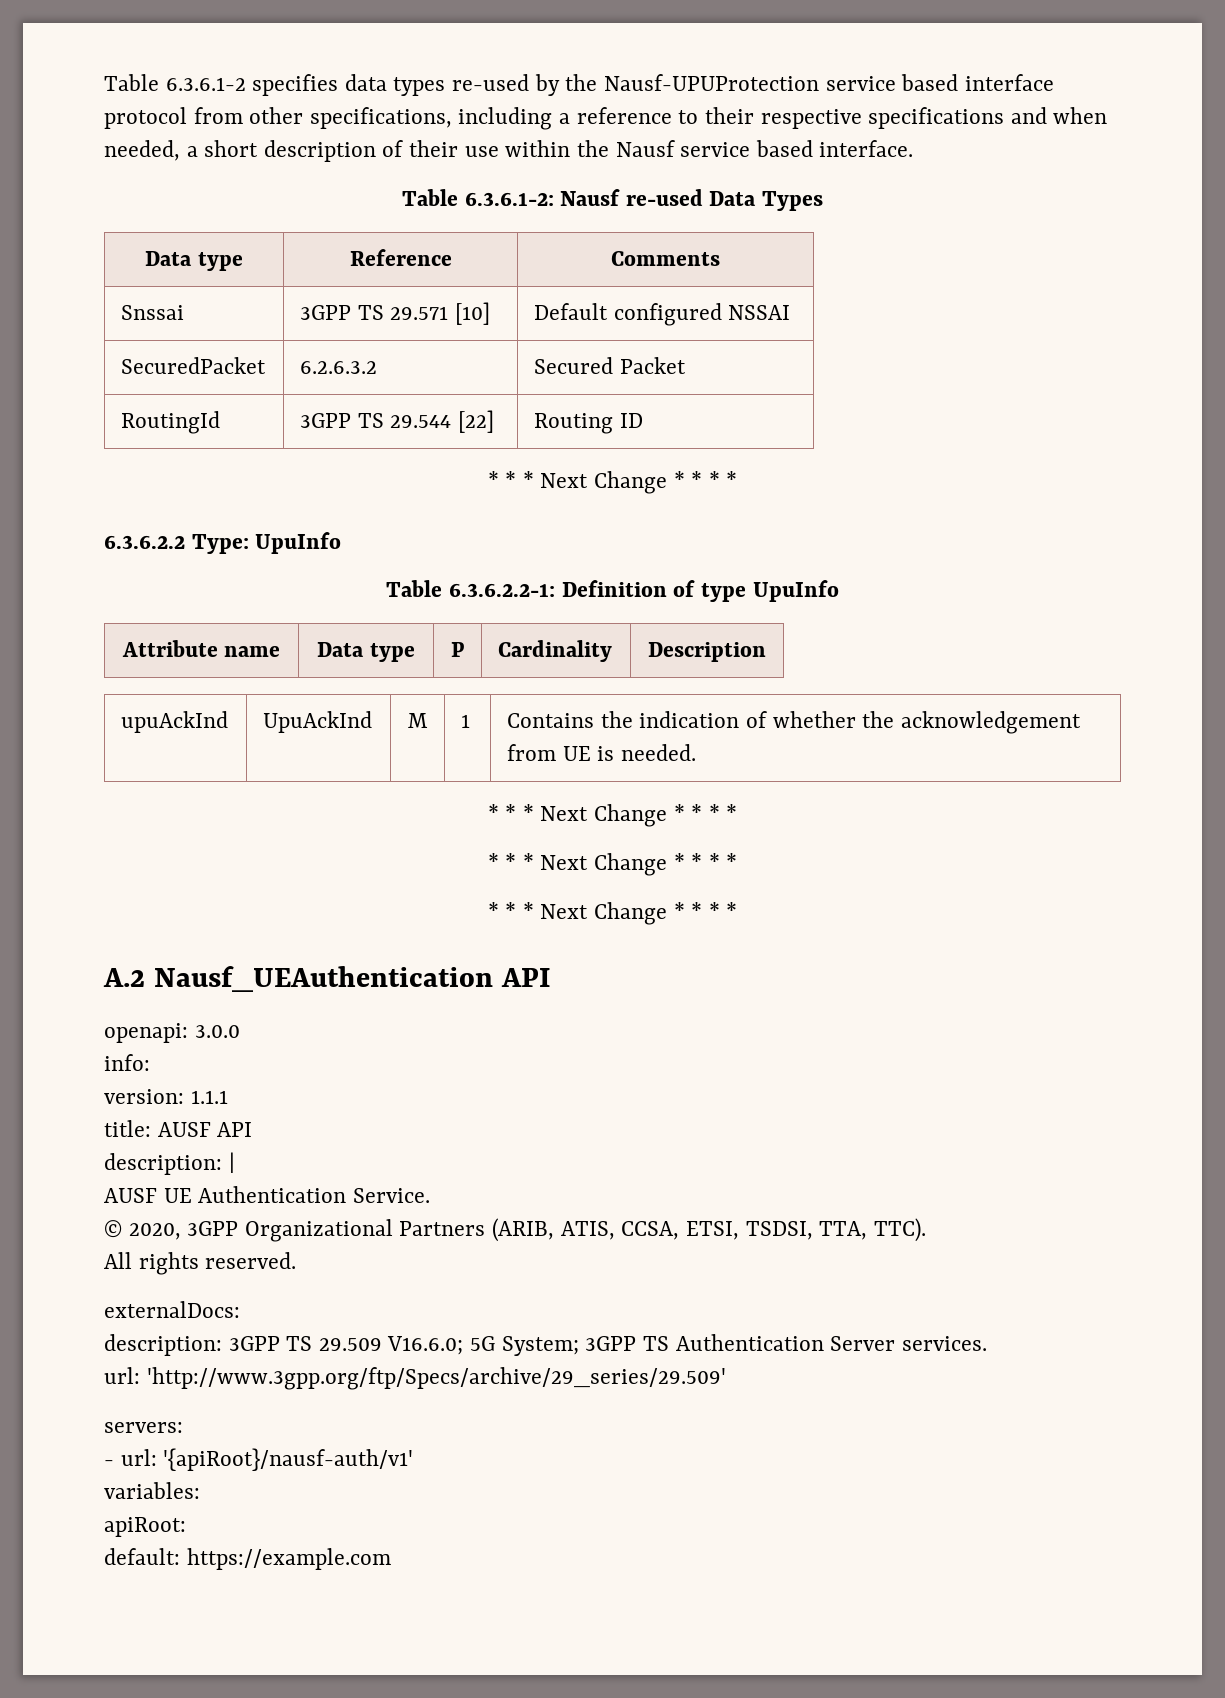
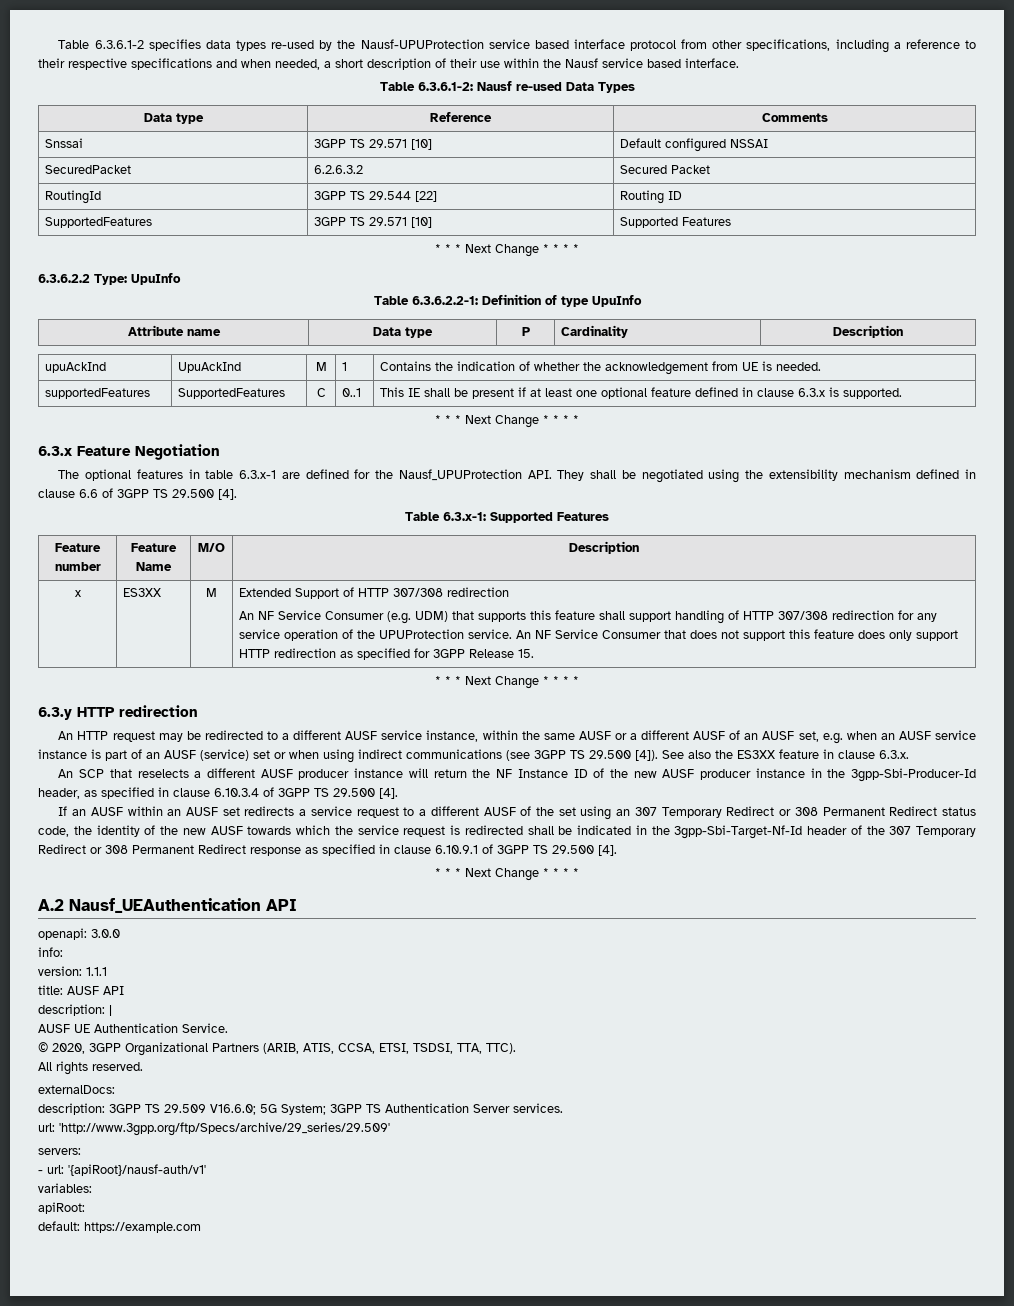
+ SupportedFeatures | 3GPP TS 29.571 [10] | Supported Features
  upuAckInd | UpuAckInd | M | 1 | Contains the indication of whether the acknowledgement from UE is needed.
+ supportedFeatures | SupportedFeatures | C | 0..1 | This IE shall be present if at least one optional feature defined in clause 6.3.x is supported.
  * * * Next Change * * * *
+ 6.3.x Feature Negotiation
+ The optional features in table 6.3.x-1 are defined for the Nausf_UPUProtection API. They shall be negotiated using the extensibility mechanism defined in clause 6.6 of 3GPP TS 29.500 [4].
+ Table 6.3.x-1: Supported Features
+ Feature number | Feature Name | M/O | Description
+ x | ES3XX | M | Extended Support of HTTP 307/308 redirection
+ An NF Service Consumer (e.g. UDM) that supports this feature shall support handling of HTTP 307/308 redirection for any service operation of the UPUProtection service. An NF Service Consumer that does not support this feature does only support HTTP redirection as specified for 3GPP Release 15.
  * * * Next Change * * * *
+ 6.3.y HTTP redirection
+ An HTTP request may be redirected to a different AUSF service instance, within the same AUSF or a different AUSF of an AUSF set, e.g. when an AUSF service instance is part of an AUSF (service) set or when using indirect communications (see 3GPP TS 29.500 [4]). See also the ES3XX feature in clause 6.3.x.
+ An SCP that reselects a different AUSF producer instance will return the NF Instance ID of the new AUSF producer instance in the 3gpp-Sbi-Producer-Id header, as specified in clause 6.10.3.4 of 3GPP TS 29.500 [4].
+ If an AUSF within an AUSF set redirects a service request to a different AUSF of the set using an 307 Temporary Redirect or 308 Permanent Redirect status code, the identity of the new AUSF towards which the service request is redirected shall be indicated in the 3gpp-Sbi-Target-Nf-Id header of the 307 Temporary Redirect or 308 Permanent Redirect response as specified in clause 6.10.9.1 of 3GPP TS 29.500 [4].

